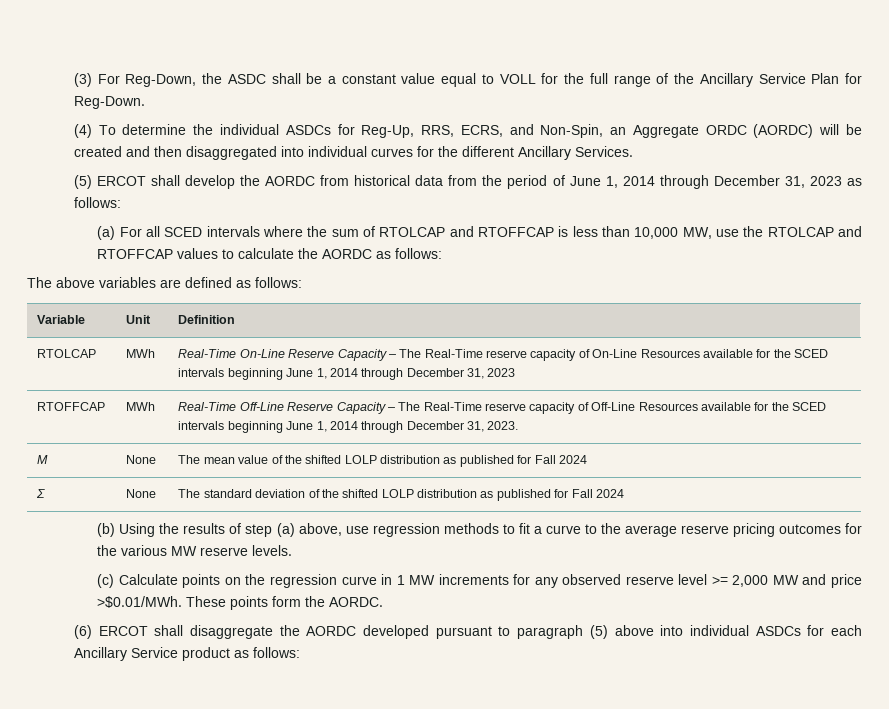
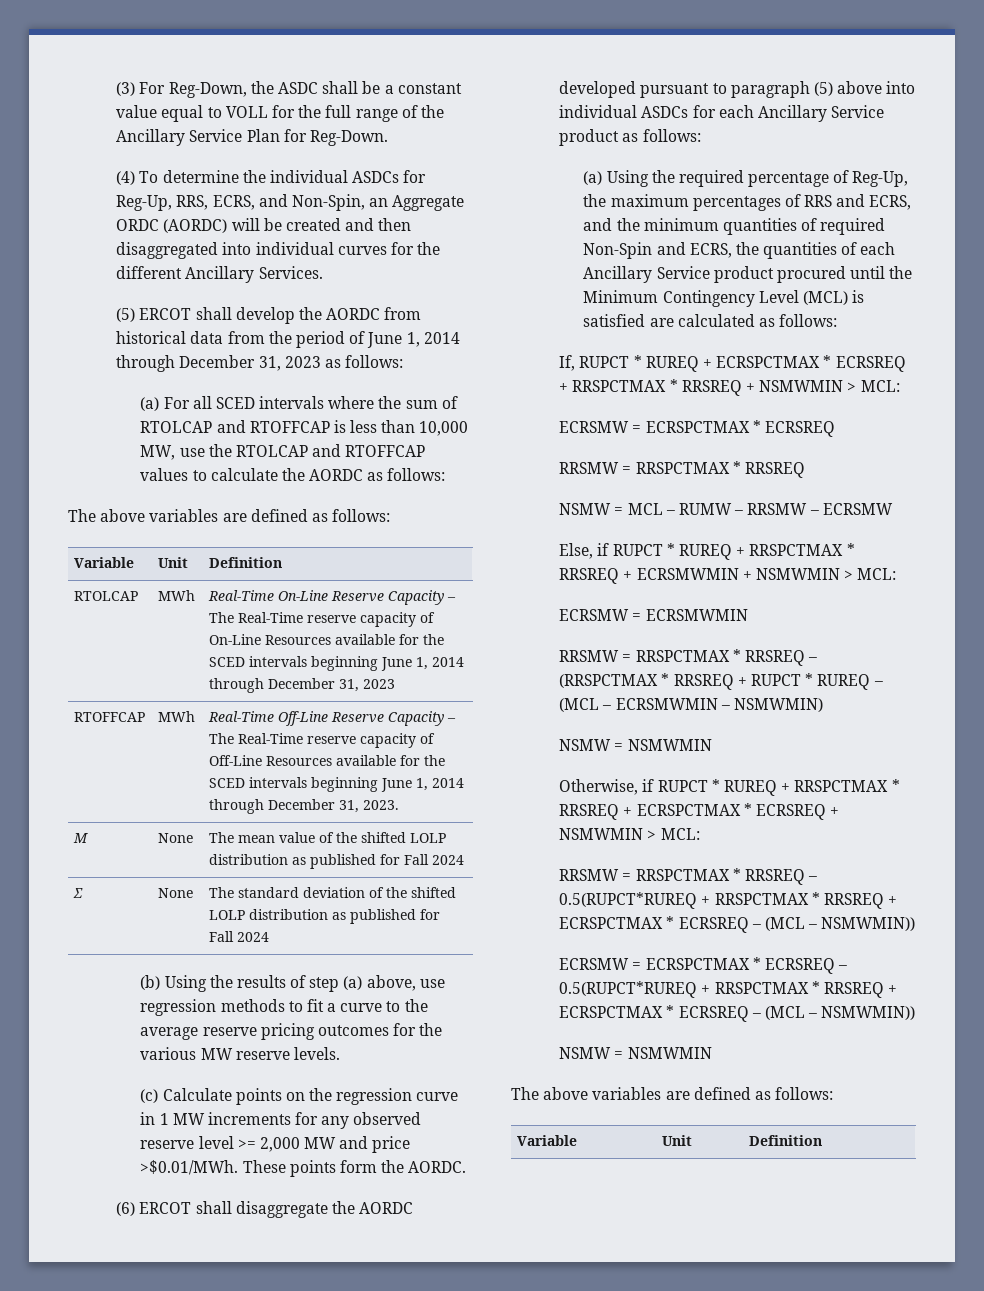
+ (a) Using the required percentage of Reg-Up, the maximum percentages of RRS and ECRS, and the minimum quantities of required Non-Spin and ECRS, the quantities of each Ancillary Service product procured until the Minimum Contingency Level (MCL) is satisfied are calculated as follows:
+ If, RUPCT * RUREQ + ECRSPCTMAX * ECRSREQ + RRSPCTMAX * RRSREQ + NSMWMIN > MCL:
+ ECRSMW = ECRSPCTMAX * ECRSREQ
+ RRSMW = RRSPCTMAX * RRSREQ
+ NSMW = MCL – RUMW – RRSMW – ECRSMW
+ Else, if RUPCT * RUREQ + RRSPCTMAX * RRSREQ + ECRSMWMIN + NSMWMIN > MCL:
+ ECRSMW = ECRSMWMIN
+ RRSMW = RRSPCTMAX * RRSREQ – (RRSPCTMAX * RRSREQ + RUPCT * RUREQ – (MCL – ECRSMWMIN – NSMWMIN)
+ NSMW = NSMWMIN
+ Otherwise, if RUPCT * RUREQ + RRSPCTMAX * RRSREQ + ECRSPCTMAX * ECRSREQ + NSMWMIN > MCL:
+ RRSMW = RRSPCTMAX * RRSREQ – 0.5(RUPCT*RUREQ + RRSPCTMAX * RRSREQ + ECRSPCTMAX * ECRSREQ – (MCL – NSMWMIN))
+ ECRSMW = ECRSPCTMAX * ECRSREQ – 0.5(RUPCT*RUREQ + RRSPCTMAX * RRSREQ + ECRSPCTMAX * ECRSREQ – (MCL – NSMWMIN))
+ NSMW = NSMWMIN
+ The above variables are defined as follows:
+ Variable | Unit | Definition

